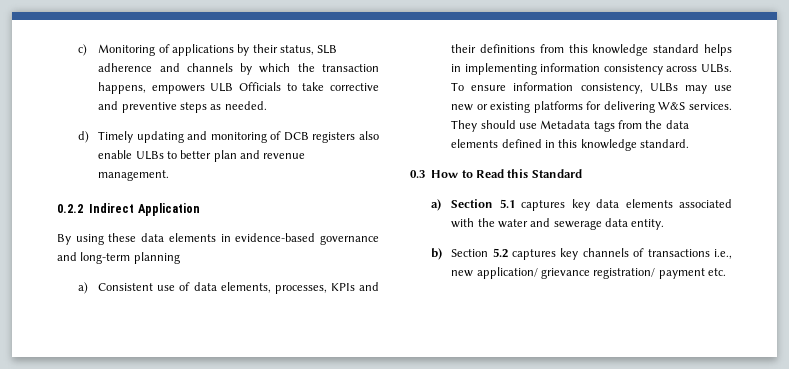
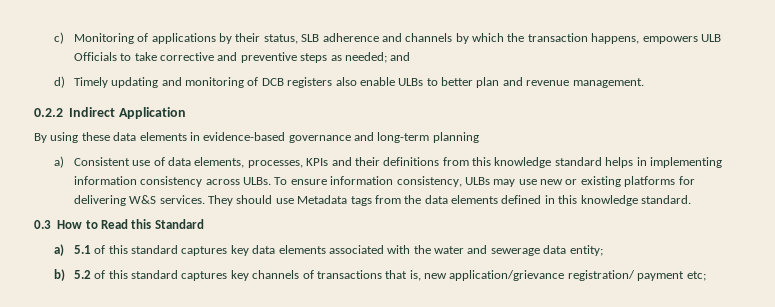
- c) Monitoring of applications by their status, SLB adherence and channels by which the transaction happens, empowers ULB Officials to take corrective and preventive steps as needed.
+ c) Monitoring of applications by their status, SLB adherence and channels by which the transaction happens, empowers ULB Officials to take corrective and preventive steps as needed; and
- a) Section 5.1 captures key data elements associated with the water and sewerage data entity.
+ a) 5.1 of this standard captures key data elements associated with the water and sewerage data entity;
- b) Section 5.2 captures key channels of transactions i.e., new application/ grievance registration/ payment etc.
+ b) 5.2 of this standard captures key channels of transactions that is, new application/grievance registration/ payment etc;

